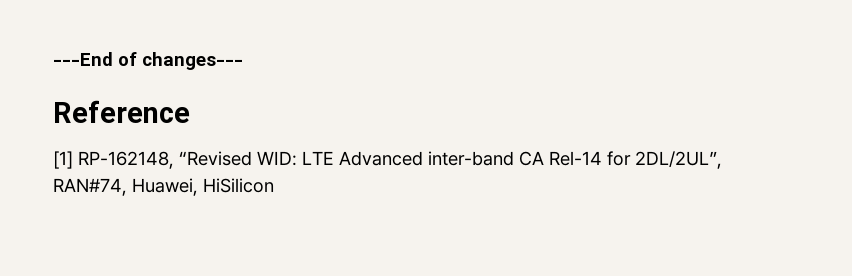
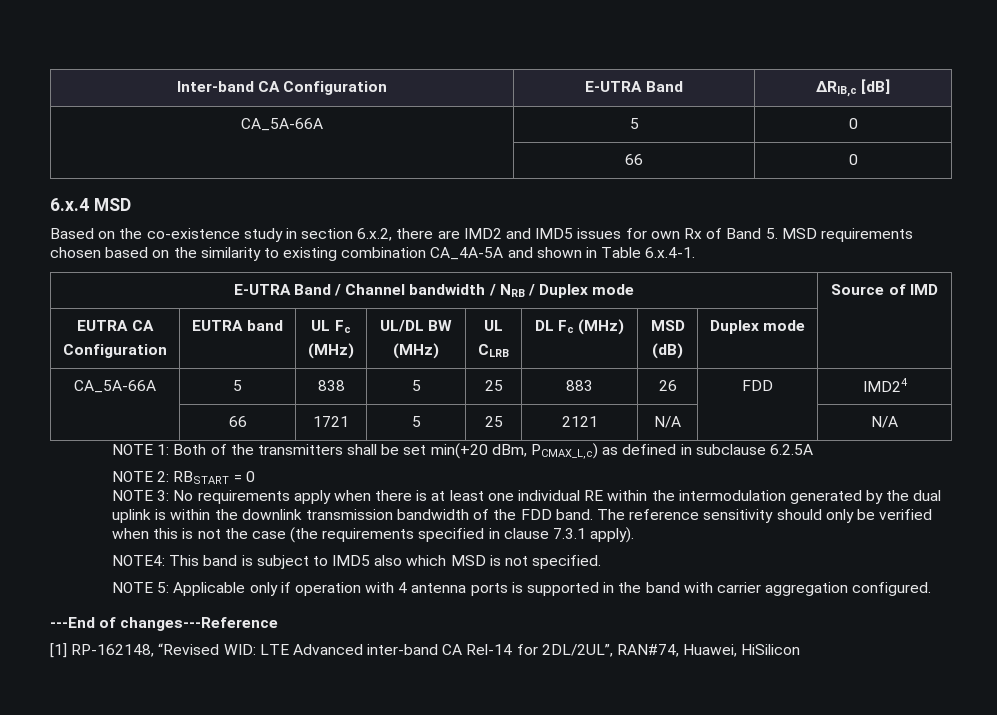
- ---End of changes---
- Reference
+ Inter-band CA Configuration | E-UTRA Band | ΔRIB,c [dB]
+ CA_5A-66A | 5 | 0
+ | 66 | 0
+ 6.x.4 MSD
+ Based on the co-existence study in section 6.x.2, there are IMD2 and IMD5 issues for own Rx of Band 5. MSD requirements chosen based on the similarity to existing combination CA_4A-5A and shown in Table 6.x.4-1.
+ E-UTRA Band / Channel bandwidth / NRB / Duplex mode | Source of IMD
+ EUTRA CA
+ Configuration | EUTRA band | UL Fc
+ (MHz) | UL/DL BW
+ (MHz) | UL
+ CLRB | DL Fc (MHz) | MSD
+ (dB) | Duplex mode |
+ CA_5A-66A | 5 | 838 | 5 | 25 | 883 | 26 | FDD | IMD24
+ | 66 | 1721 | 5 | 25 | 2121 | N/A | | N/A
+ NOTE 1: Both of the transmitters shall be set min(+20 dBm, PCMAX_L,c) as defined in subclause 6.2.5A
+ NOTE 2: RBSTART = 0
+ NOTE 3: No requirements apply when there is at least one individual RE within the intermodulation generated by the dual uplink is within the downlink transmission bandwidth of the FDD band. The reference sensitivity should only be verified when this is not the case (the requirements specified in clause 7.3.1 apply).
+ NOTE4: This band is subject to IMD5 also which MSD is not specified.
+ NOTE 5: Applicable only if operation with 4 antenna ports is supported in the band with carrier aggregation configured.
+ ---End of changes---Reference

